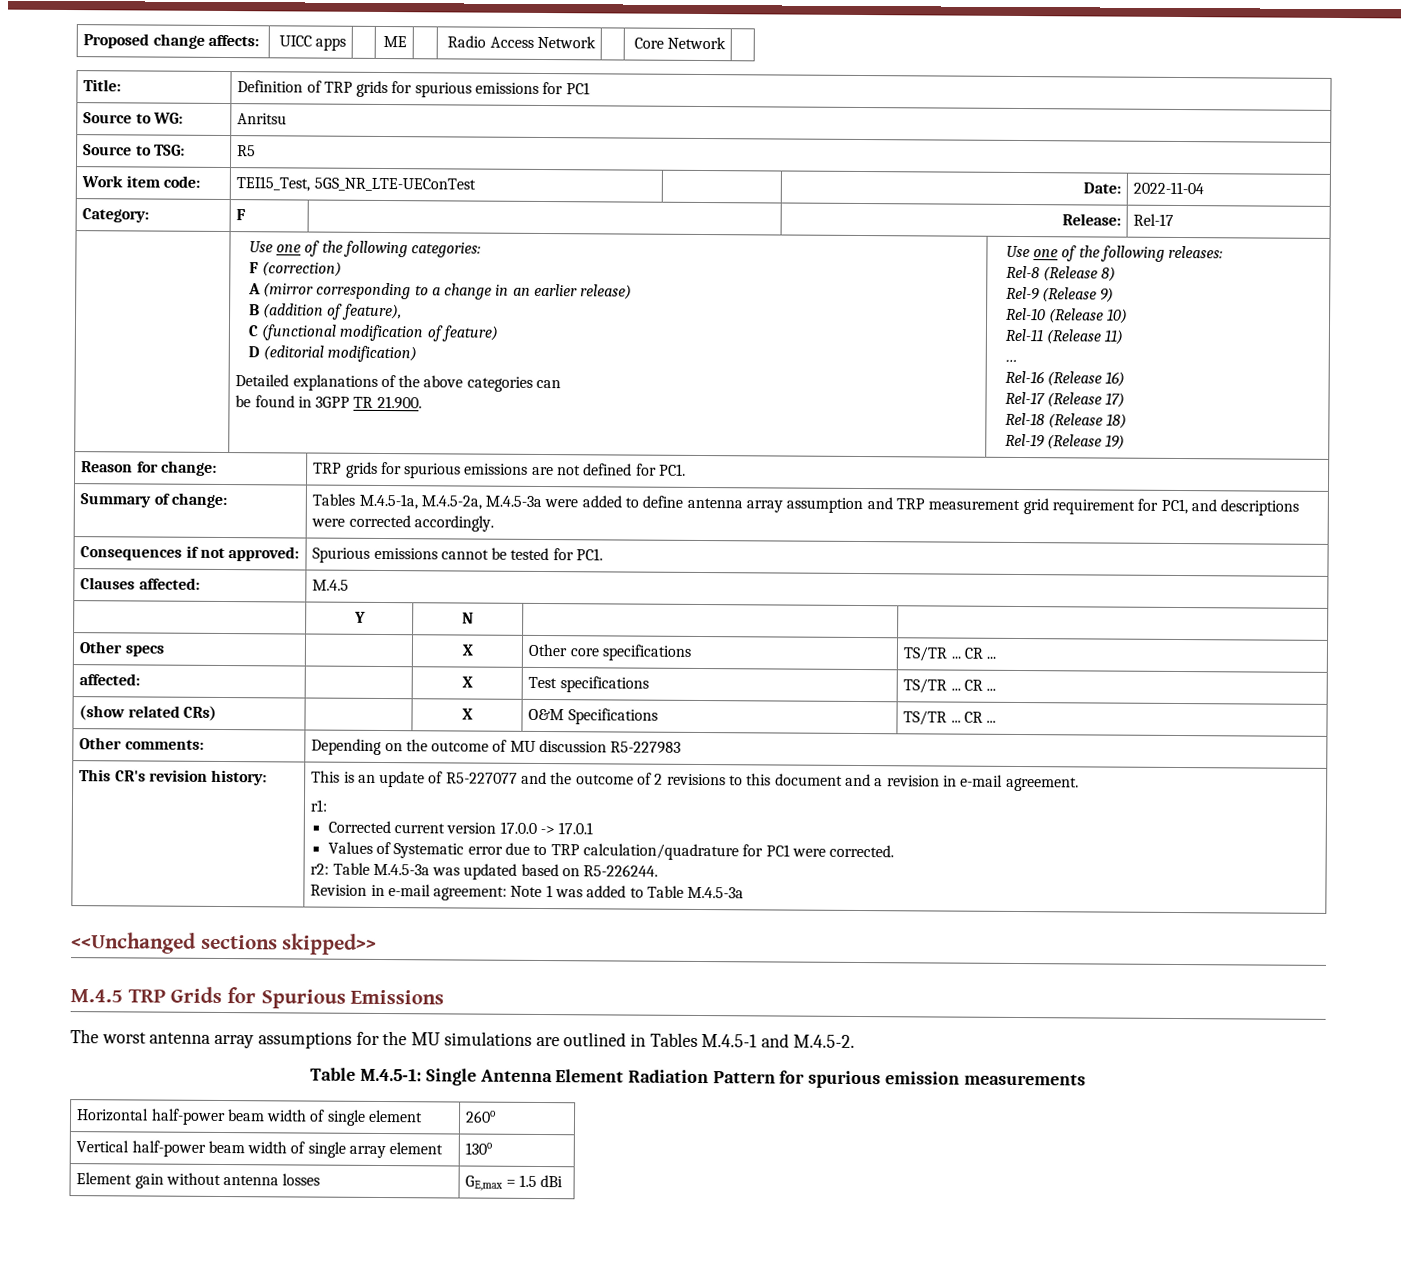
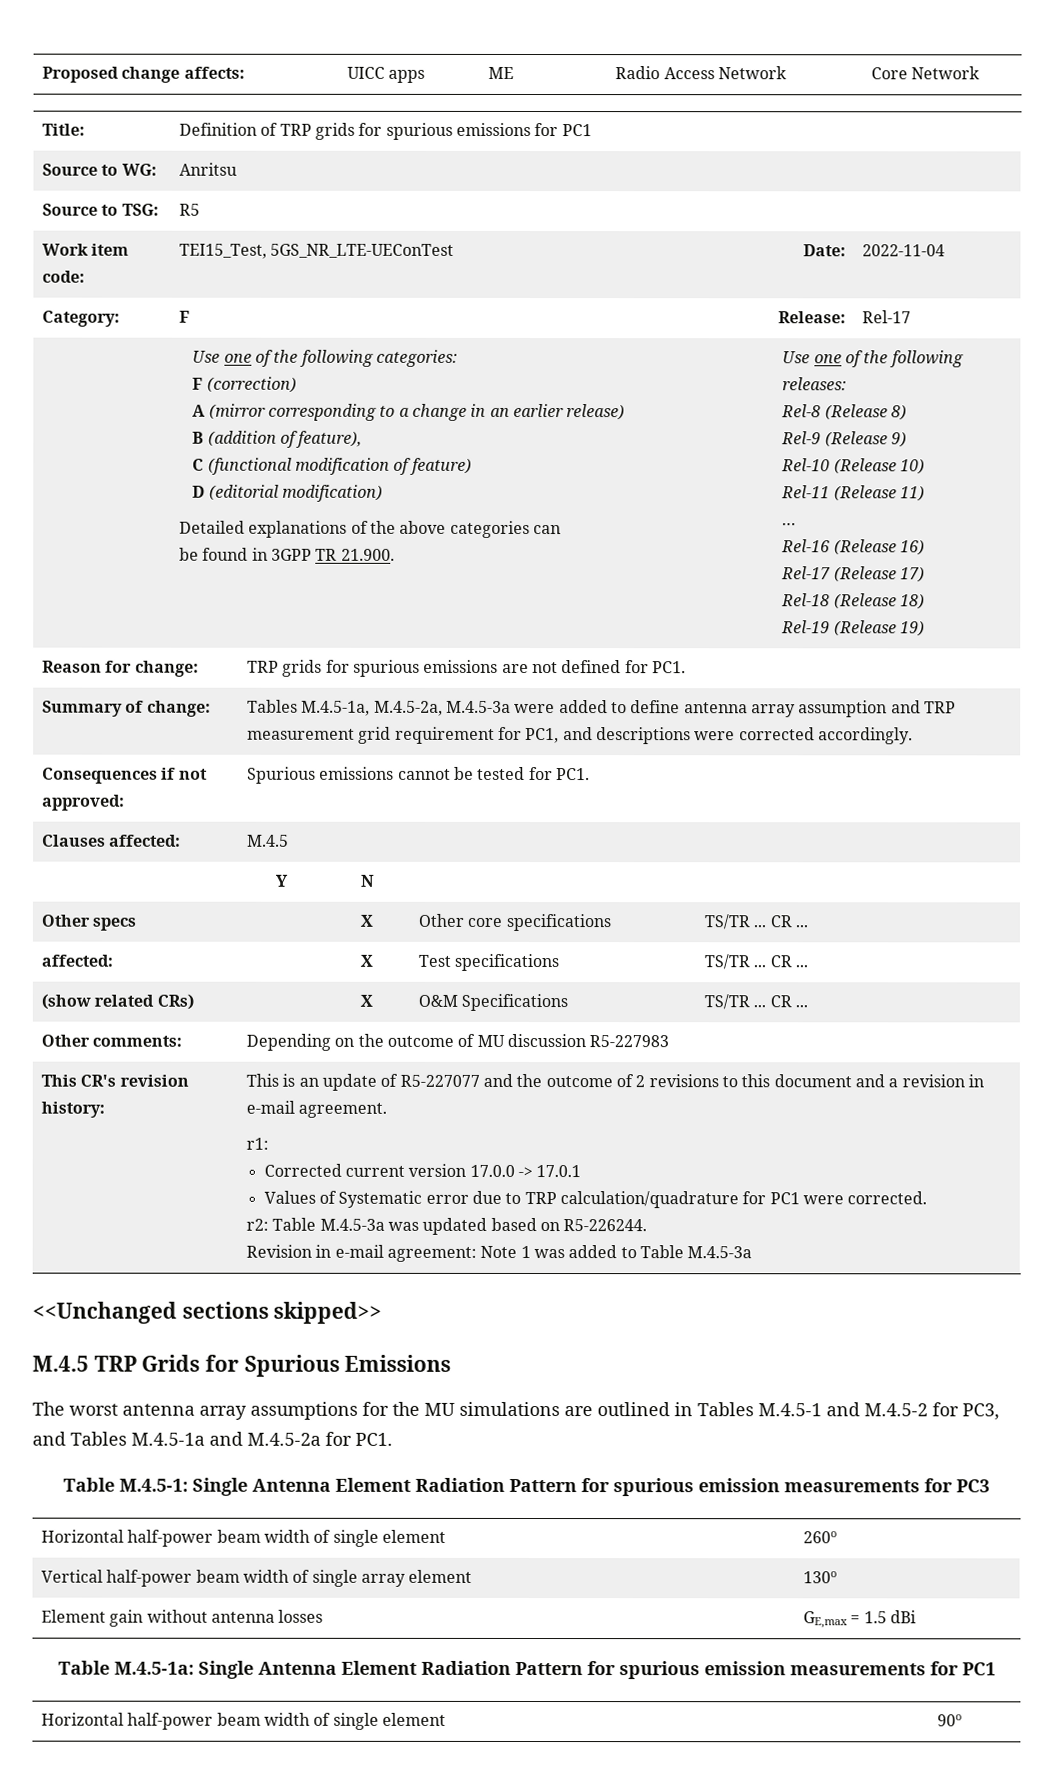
- The worst antenna array assumptions for the MU simulations are outlined in Tables M.4.5-1 and M.4.5-2.
+ The worst antenna array assumptions for the MU simulations are outlined in Tables M.4.5-1 and M.4.5-2 for PC3, and Tables M.4.5-1a and M.4.5-2a for PC1.
- Table M.4.5-1: Single Antenna Element Radiation Pattern for spurious emission measurements
+ Table M.4.5-1: Single Antenna Element Radiation Pattern for spurious emission measurements for PC3
+ Table M.4.5-1a: Single Antenna Element Radiation Pattern for spurious emission measurements for PC1
+ Horizontal half-power beam width of single element | 90o

